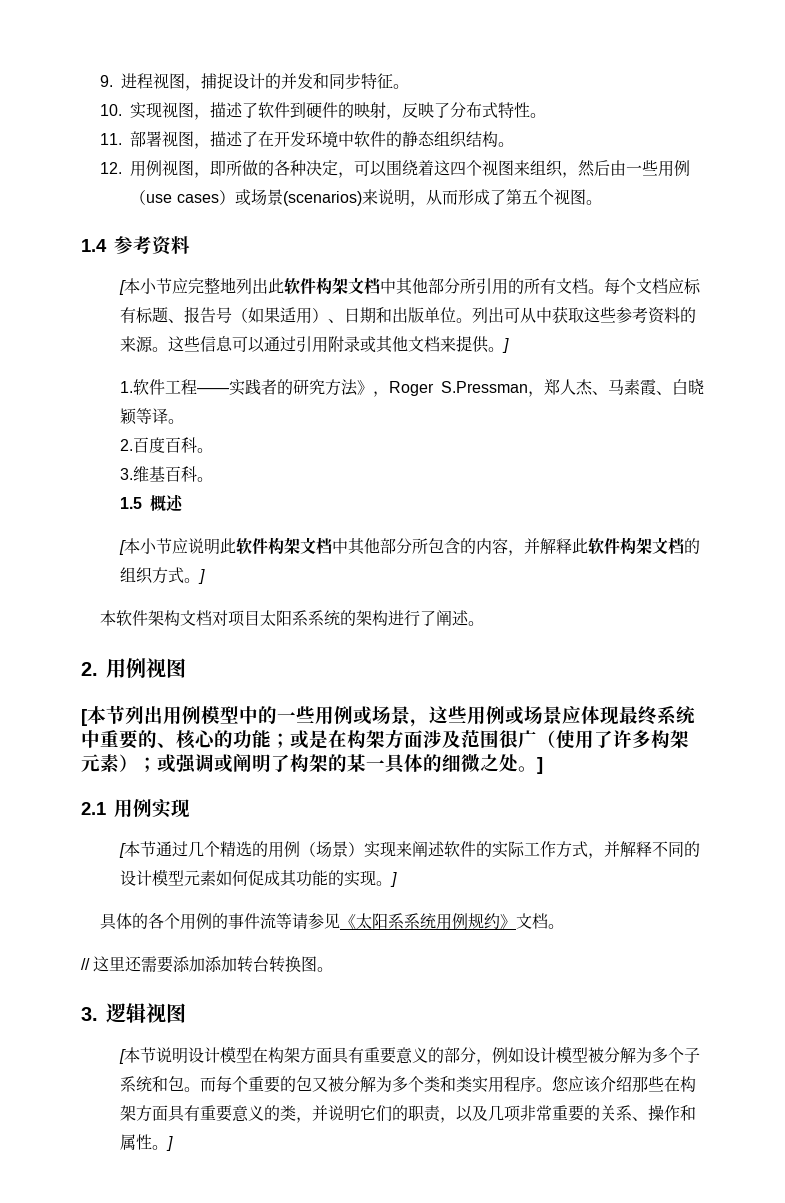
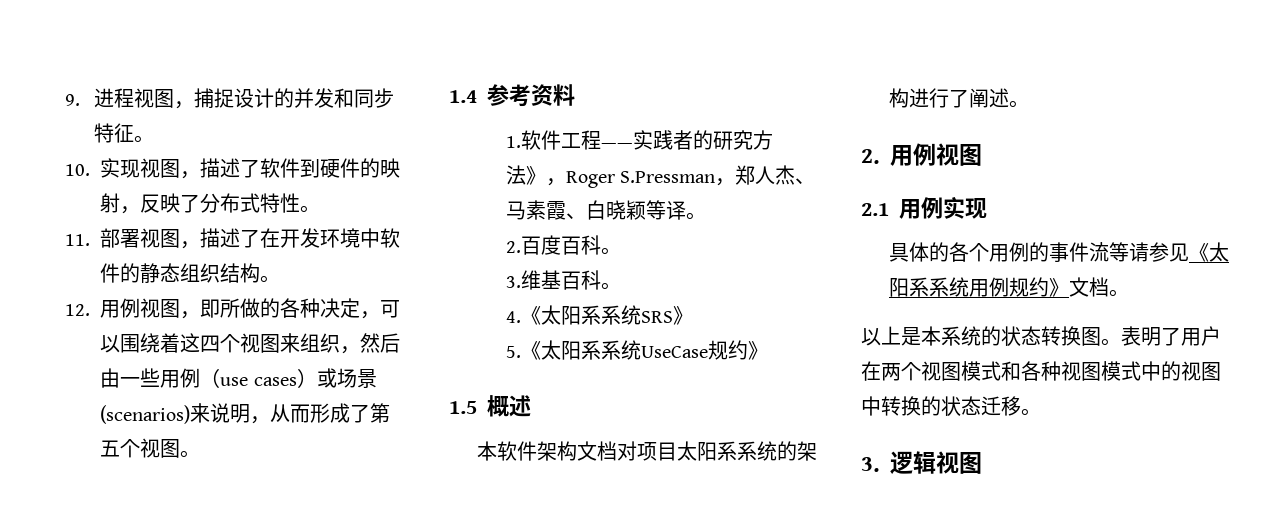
- [本小节应完整地列出此软件构架文档中其他部分所引用的所有文档。每个文档应标有标题、报告号（如果适用）、日期和出版单位。列出可从中获取这些参考资料的来源。这些信息可以通过引用附录或其他文档来提供。]
+ 4.《太阳系系统SRS》
+ 5.《太阳系系统UseCase规约》
  1.5概述
- [本小节应说明此软件构架文档中其他部分所包含的内容，并解释此软件构架文档的组织方式。]
- [本节列出用例模型中的一些用例或场景，这些用例或场景应体现最终系统中重要的、核心的功能；或是在构架方面涉及范围很广（使用了许多构架元素）；或强调或阐明了构架的某一具体的细微之处。]
  2.1用例实现
- [本节通过几个精选的用例（场景）实现来阐述软件的实际工作方式，并解释不同的设计模型元素如何促成其功能的实现。]
- // 这里还需要添加添加转台转换图。
+ 以上是本系统的状态转换图。表明了用户在两个视图模式和各种视图模式中的视图中转换的状态迁移。
  3.逻辑视图
- [本节说明设计模型在构架方面具有重要意义的部分，例如设计模型被分解为多个子系统和包。而每个重要的包又被分解为多个类和类实用程序。您应该介绍那些在构架方面具有重要意义的类，并说明它们的职责，以及几项非常重要的关系、操作和属性。]

